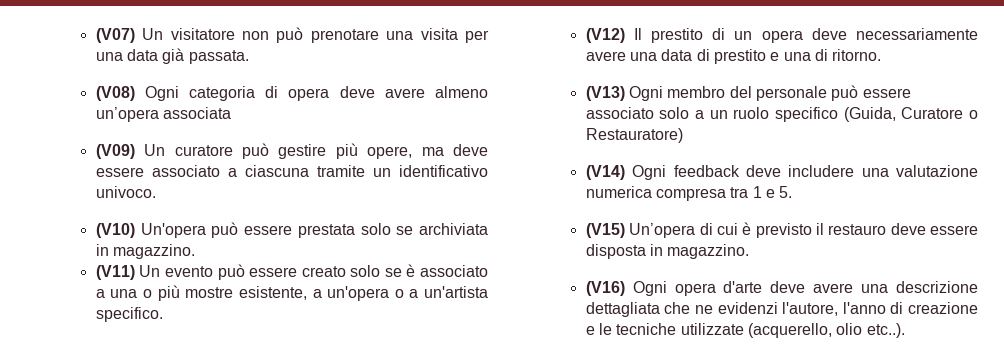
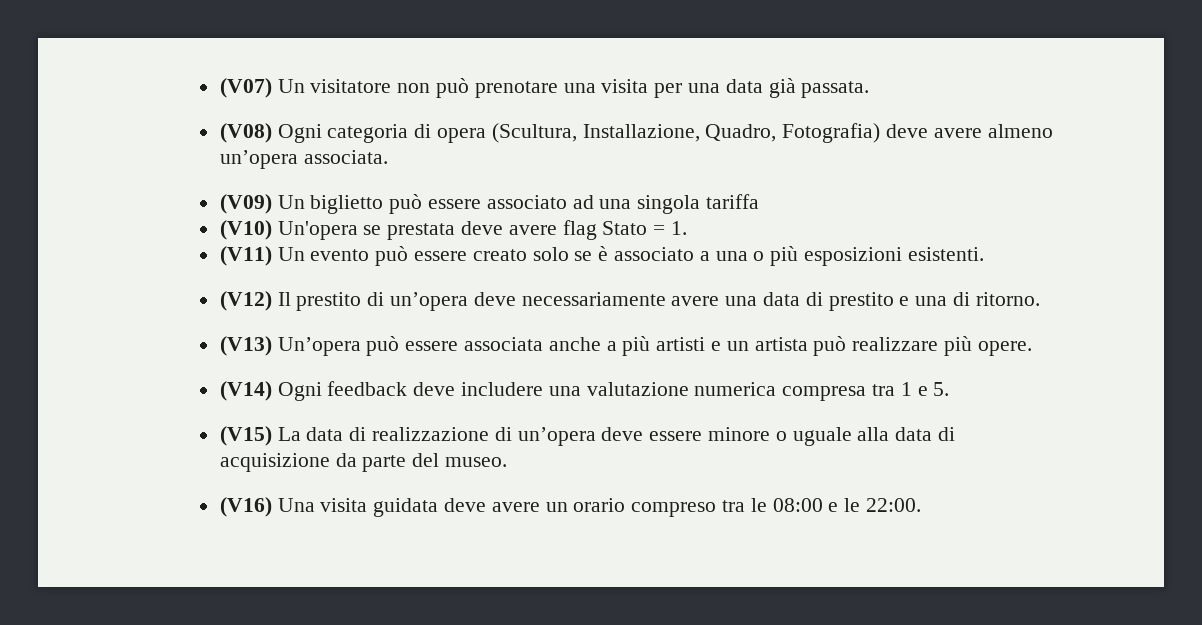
- (V08) Ogni categoria di opera deve avere almeno un’opera associata
+ (V08) Ogni categoria di opera (Scultura, Installazione, Quadro, Fotografia) deve avere almeno un’opera associata.
- (V09) Un curatore può gestire più opere, ma deve essere associato a ciascuna tramite un identificativo univoco.
- (V10) Un'opera può essere prestata solo se archiviata in magazzino.
+ (V09) Un biglietto può essere associato ad una singola tariffa
+ (V10) Un'opera se prestata deve avere flag Stato = 1.
- (V11) Un evento può essere creato solo se è associato a una o più mostre esistente, a un'opera o a un'artista specifico.
+ (V11) Un evento può essere creato solo se è associato a una o più esposizioni esistenti.
- (V12) Il prestito di un opera deve necessariamente avere una data di prestito e una di ritorno.
+ (V12) Il prestito di un’opera deve necessariamente avere una data di prestito e una di ritorno.
- (V13) Ogni membro del personale può essere associato solo a un ruolo specifico (Guida, Curatore o Restauratore)
+ (V13) Un’opera può essere associata anche a più artisti e un artista può realizzare più opere.
- (V15) Un’opera di cui è previsto il restauro deve essere disposta in magazzino.
- (V16) Ogni opera d'arte deve avere una descrizione dettagliata che ne evidenzi l'autore, l'anno di creazione e le tecniche utilizzate (acquerello, olio etc..).
+ (V15) La data di realizzazione di un’opera deve essere minore o uguale alla data di acquisizione da parte del museo.
+ (V16) Una visita guidata deve avere un orario compreso tra le 08:00 e le 22:00.

